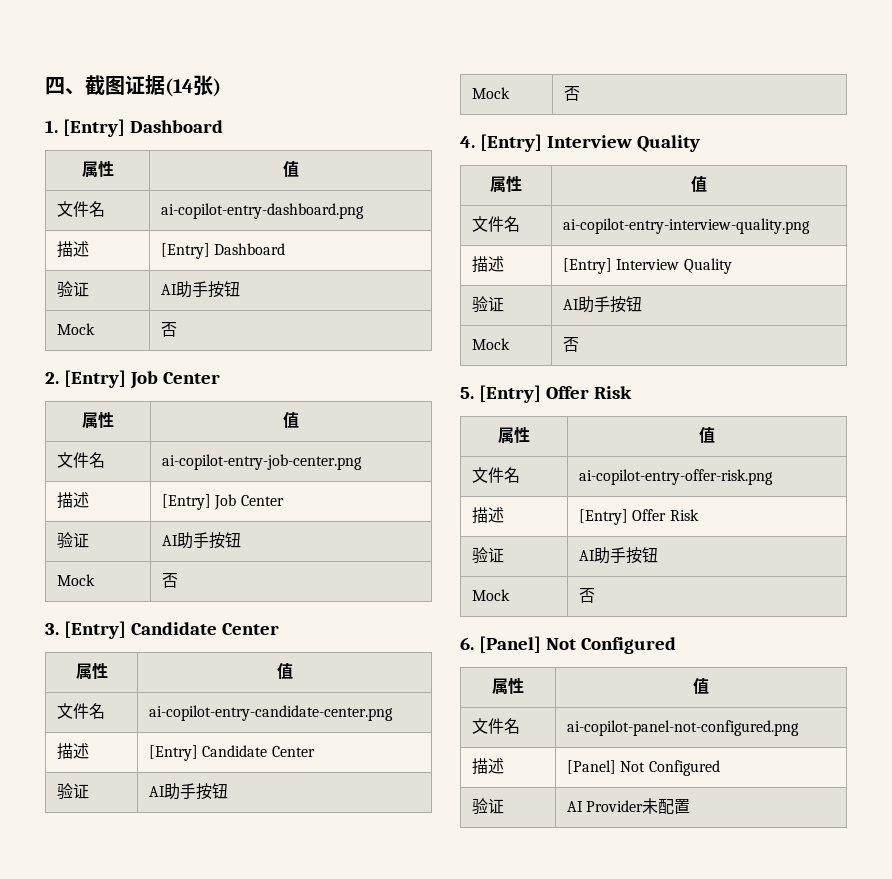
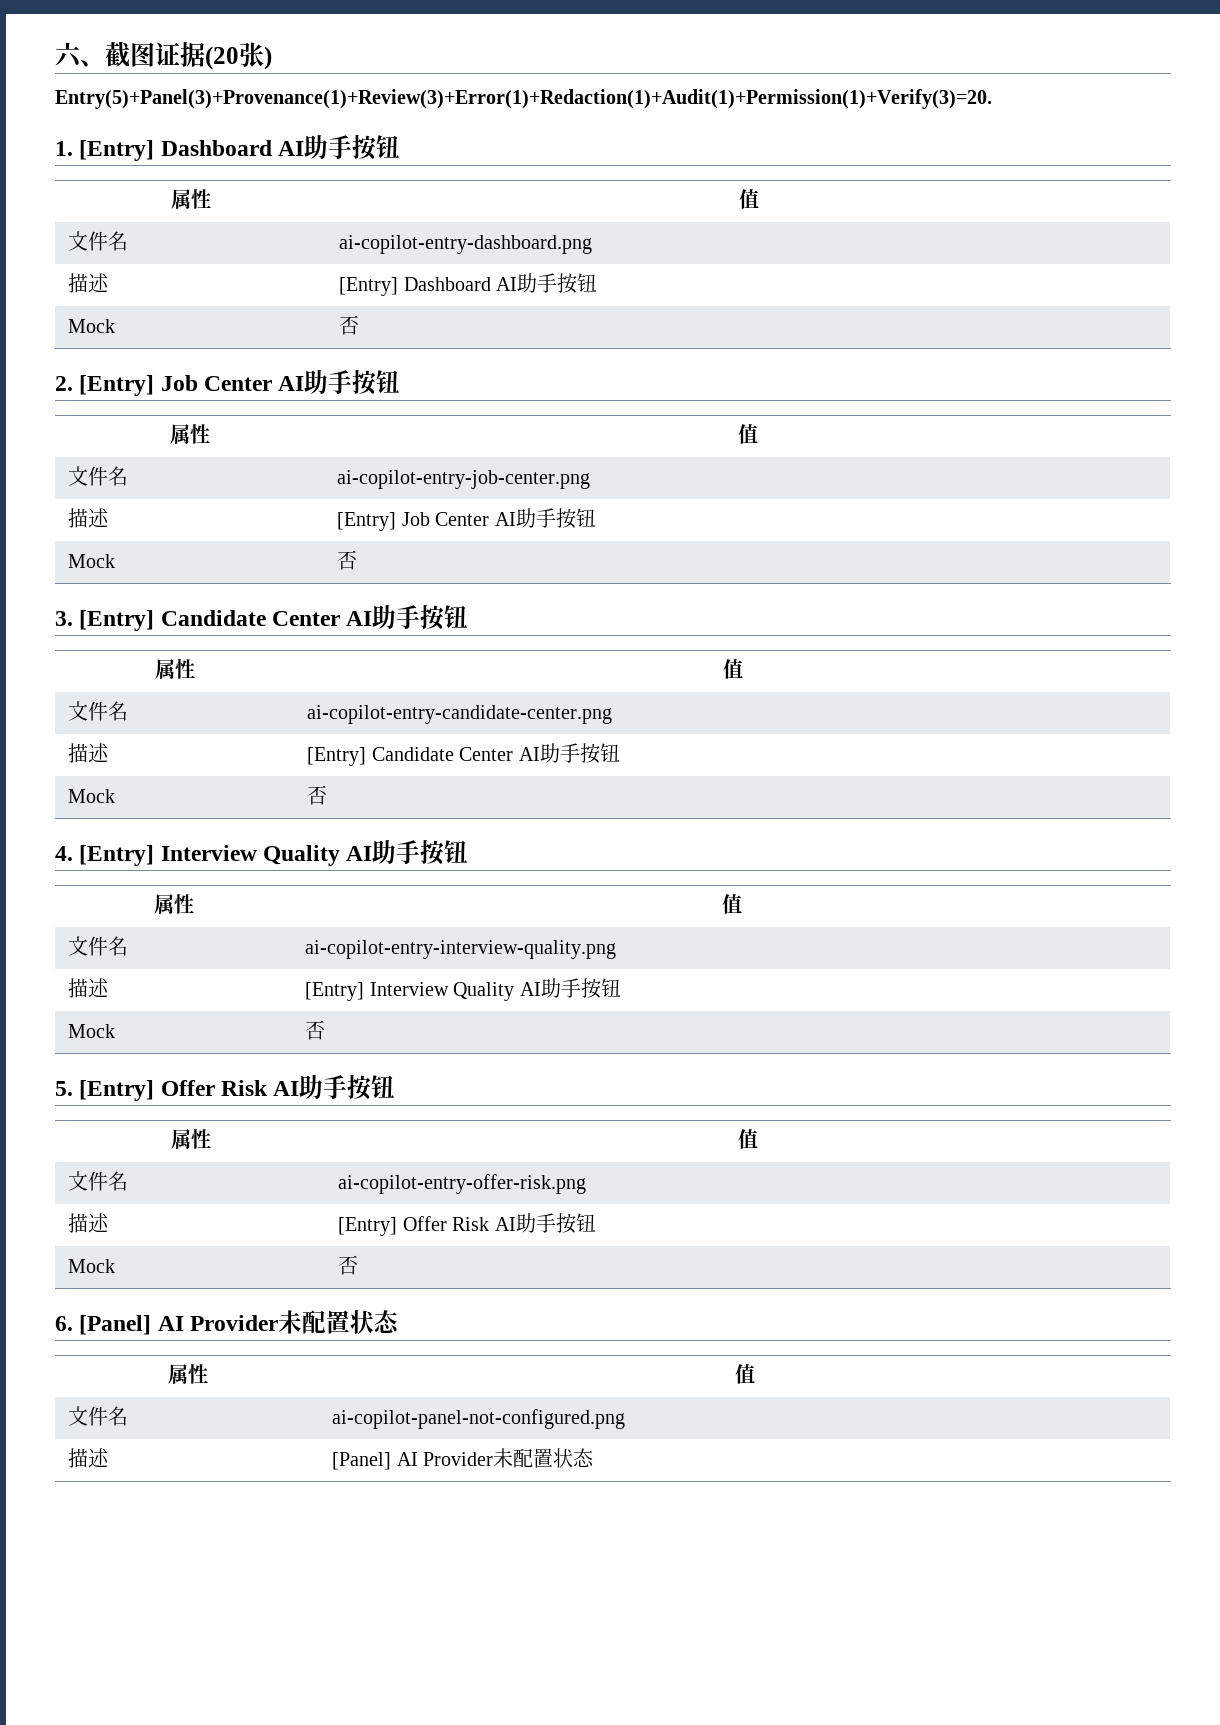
- 四、截图证据(14张)
+ 六、截图证据(20张)
+ Entry(5)+Panel(3)+Provenance(1)+Review(3)+Error(1)+Redaction(1)+Audit(1)+Permission(1)+Verify(3)=20.
- 1. [Entry] Dashboard
+ 1. [Entry] Dashboard AI助手按钮
- 描述 | [Entry] Dashboard
- 验证 | AI助手按钮
+ 描述 | [Entry] Dashboard AI助手按钮
- 2. [Entry] Job Center
+ 2. [Entry] Job Center AI助手按钮
- 描述 | [Entry] Job Center
- 验证 | AI助手按钮
+ 描述 | [Entry] Job Center AI助手按钮
- 3. [Entry] Candidate Center
+ 3. [Entry] Candidate Center AI助手按钮
- 描述 | [Entry] Candidate Center
- 验证 | AI助手按钮
+ 描述 | [Entry] Candidate Center AI助手按钮
- 4. [Entry] Interview Quality
+ 4. [Entry] Interview Quality AI助手按钮
- 描述 | [Entry] Interview Quality
- 验证 | AI助手按钮
+ 描述 | [Entry] Interview Quality AI助手按钮
- 5. [Entry] Offer Risk
+ 5. [Entry] Offer Risk AI助手按钮
- 描述 | [Entry] Offer Risk
- 验证 | AI助手按钮
+ 描述 | [Entry] Offer Risk AI助手按钮
- 6. [Panel] Not Configured
+ 6. [Panel] AI Provider未配置状态
- 描述 | [Panel] Not Configured
- 验证 | AI Provider未配置
+ 描述 | [Panel] AI Provider未配置状态

